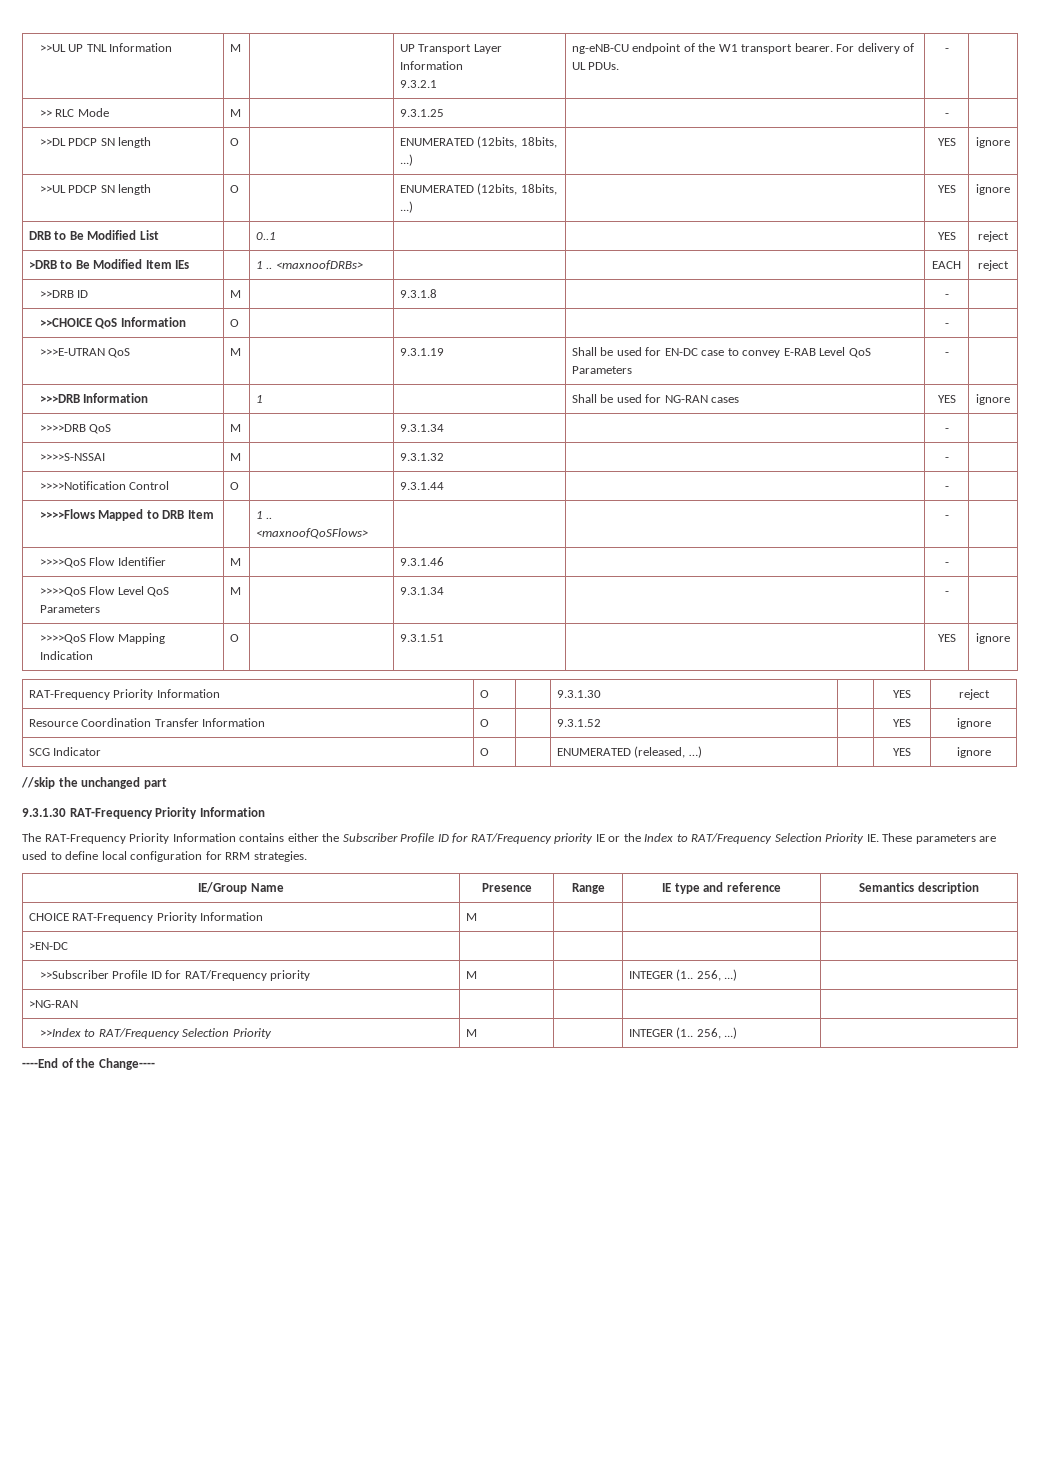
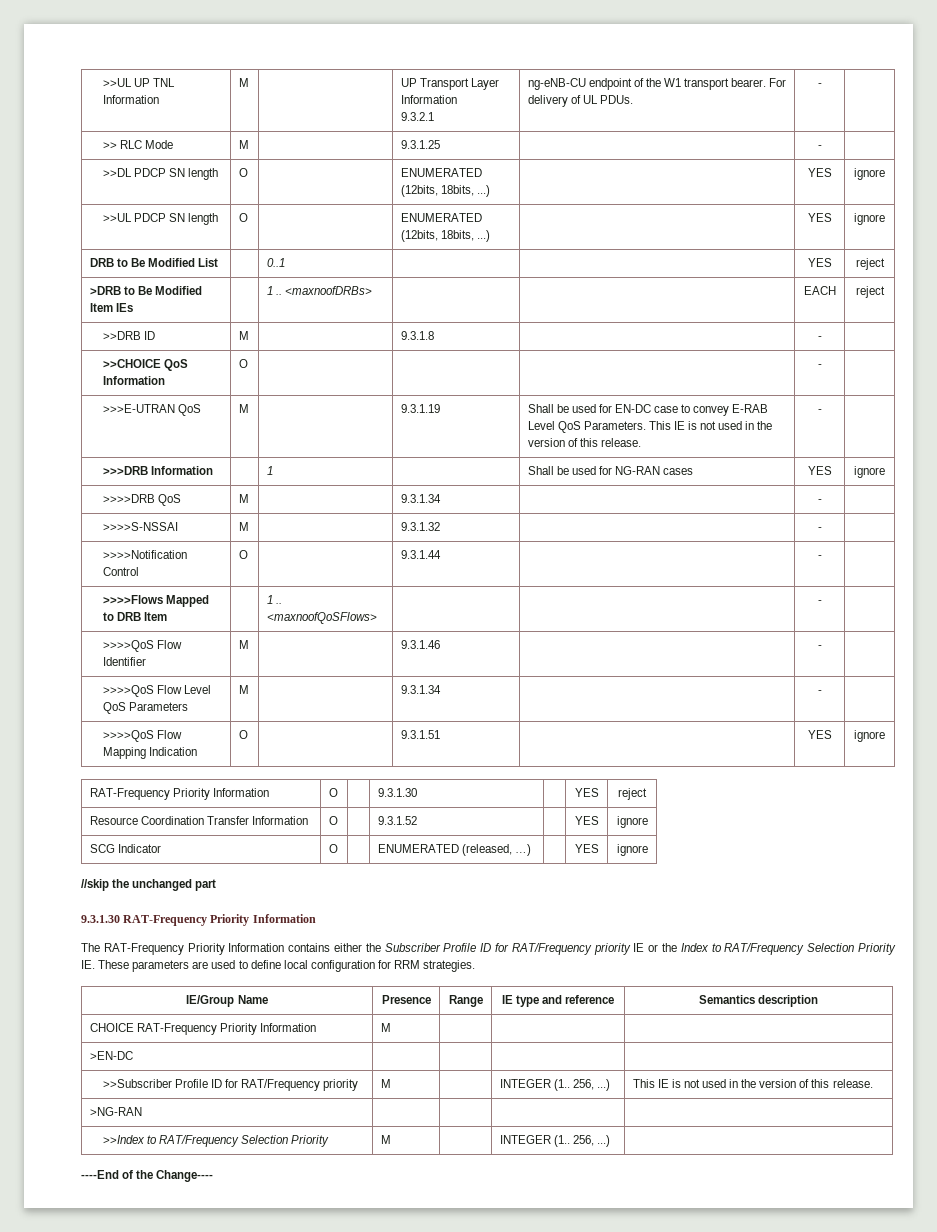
- >>>E-UTRAN QoS | M | | 9.3.1.19 | Shall be used for EN-DC case to convey E-RAB Level QoS Parameters | - |
+ >>>E-UTRAN QoS | M | | 9.3.1.19 | Shall be used for EN-DC case to convey E-RAB Level QoS Parameters. This IE is not used in the version of this release. | - |
- >>Subscriber Profile ID for RAT/Frequency priority | M | | INTEGER (1.. 256, ...) |
+ >>Subscriber Profile ID for RAT/Frequency priority | M | | INTEGER (1.. 256, ...) | This IE is not used in the version of this release.

